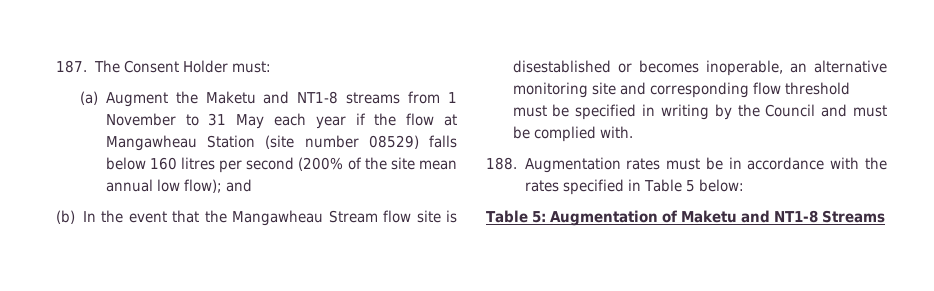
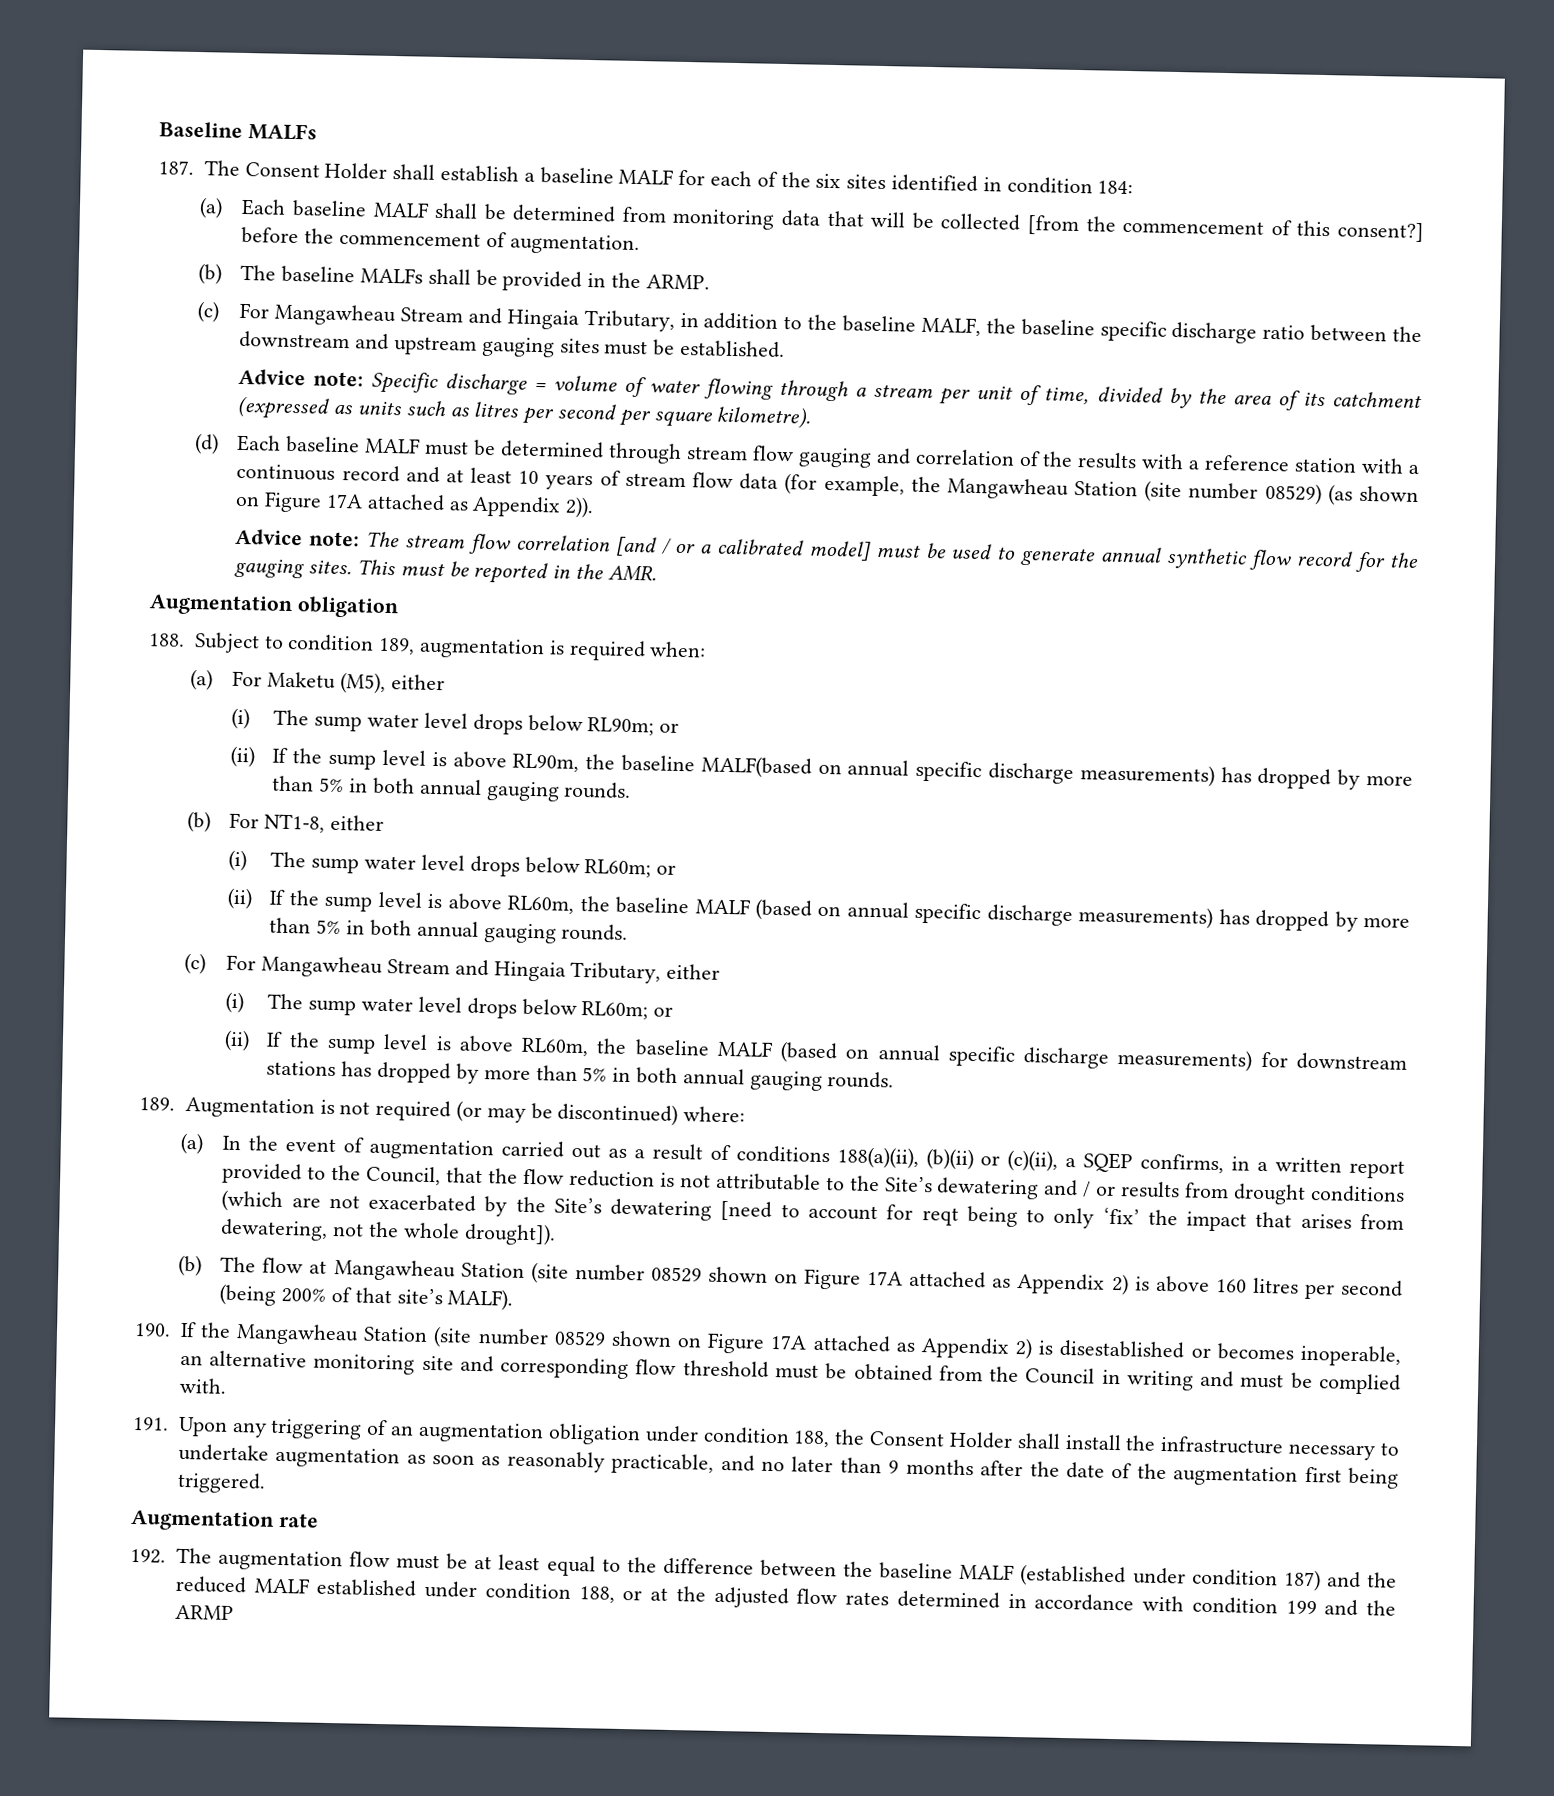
+ Baseline MALFs
- 187. The Consent Holder must:
- (a) Augment the Maketu and NT1-8 streams from 1 November to 31 May each year if the flow at Mangawheau Station (site number 08529) falls below 160 litres per second (200% of the site mean annual low flow); and
- (b) In the event that the Mangawheau Stream flow site is disestablished or becomes inoperable, an alternative monitoring site and corresponding flow threshold must be specified in writing by the Council and must be complied with.
+ 187. The Consent Holder shall establish a baseline MALF for each of the six sites identified in condition 184:
+ (a) Each baseline MALF shall be determined from monitoring data that will be collected [from the commencement of this consent?] before the commencement of augmentation.
+ (b) The baseline MALFs shall be provided in the ARMP.
+ (c) For Mangawheau Stream and Hingaia Tributary, in addition to the baseline MALF, the baseline specific discharge ratio between the downstream and upstream gauging sites must be established.
+ Advice note: Specific discharge = volume of water flowing through a stream per unit of time, divided by the area of its catchment (expressed as units such as litres per second per square kilometre).
+ (d) Each baseline MALF must be determined through stream flow gauging and correlation of the results with a reference station with a continuous record and at least 10 years of stream flow data (for example, the Mangawheau Station (site number 08529) (as shown on Figure 17A attached as Appendix 2)).
+ Advice note: The stream flow correlation [and / or a calibrated model] must be used to generate annual synthetic flow record for the gauging sites. This must be reported in the AMR.
+ Augmentation obligation
+ 188. Subject to condition 189, augmentation is required when:
+ (a) For Maketu (M5), either
+ (i) The sump water level drops below RL90m; or
+ (ii) If the sump level is above RL90m, the baseline MALF(based on annual specific discharge measurements) has dropped by more than 5% in both annual gauging rounds.
+ (b) For NT1-8, either
+ (i) The sump water level drops below RL60m; or
+ (ii) If the sump level is above RL60m, the baseline MALF (based on annual specific discharge measurements) has dropped by more than 5% in both annual gauging rounds.
+ (c) For Mangawheau Stream and Hingaia Tributary, either
+ (i) The sump water level drops below RL60m; or
+ (ii) If the sump level is above RL60m, the baseline MALF (based on annual specific discharge measurements) for downstream stations has dropped by more than 5% in both annual gauging rounds.
+ 189. Augmentation is not required (or may be discontinued) where:
+ (a) In the event of augmentation carried out as a result of conditions 188(a)(ii), (b)(ii) or (c)(ii), a SQEP confirms, in a written report provided to the Council, that the flow reduction is not attributable to the Site’s dewatering and / or results from drought conditions (which are not exacerbated by the Site’s dewatering [need to account for reqt being to only ‘fix’ the impact that arises from dewatering, not the whole drought]).
+ (b) The flow at Mangawheau Station (site number 08529 shown on Figure 17A attached as Appendix 2) is above 160 litres per second (being 200% of that site’s MALF).
+ 190. If the Mangawheau Station (site number 08529 shown on Figure 17A attached as Appendix 2) is disestablished or becomes inoperable, an alternative monitoring site and corresponding flow threshold must be obtained from the Council in writing and must be complied with.
- 188. Augmentation rates must be in accordance with the rates specified in Table 5 below:
- Table 5: Augmentation of Maketu and NT1-8 Streams
+ 191. Upon any triggering of an augmentation obligation under condition 188, the Consent Holder shall install the infrastructure necessary to undertake augmentation as soon as reasonably practicable, and no later than 9 months after the date of the augmentation first being triggered.
+ Augmentation rate
+ 192. The augmentation flow must be at least equal to the difference between the baseline MALF (established under condition 187) and the reduced MALF established under condition 188, or at the adjusted flow rates determined in accordance with condition 199 and the ARMP

